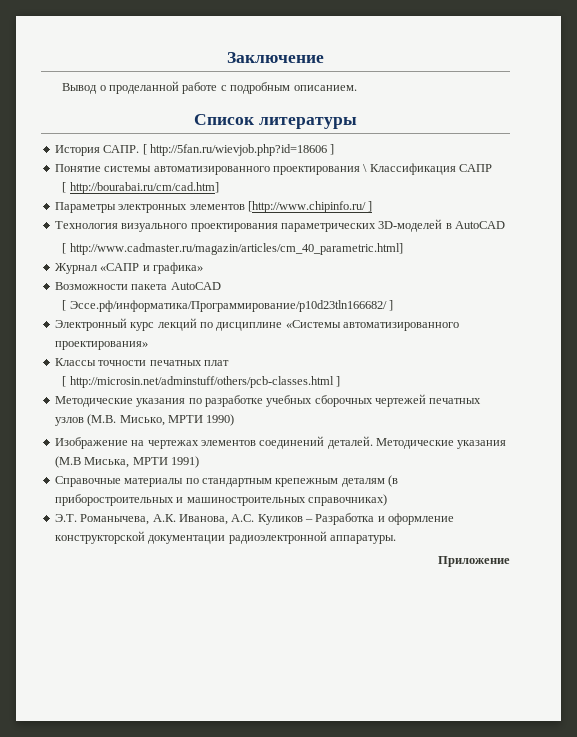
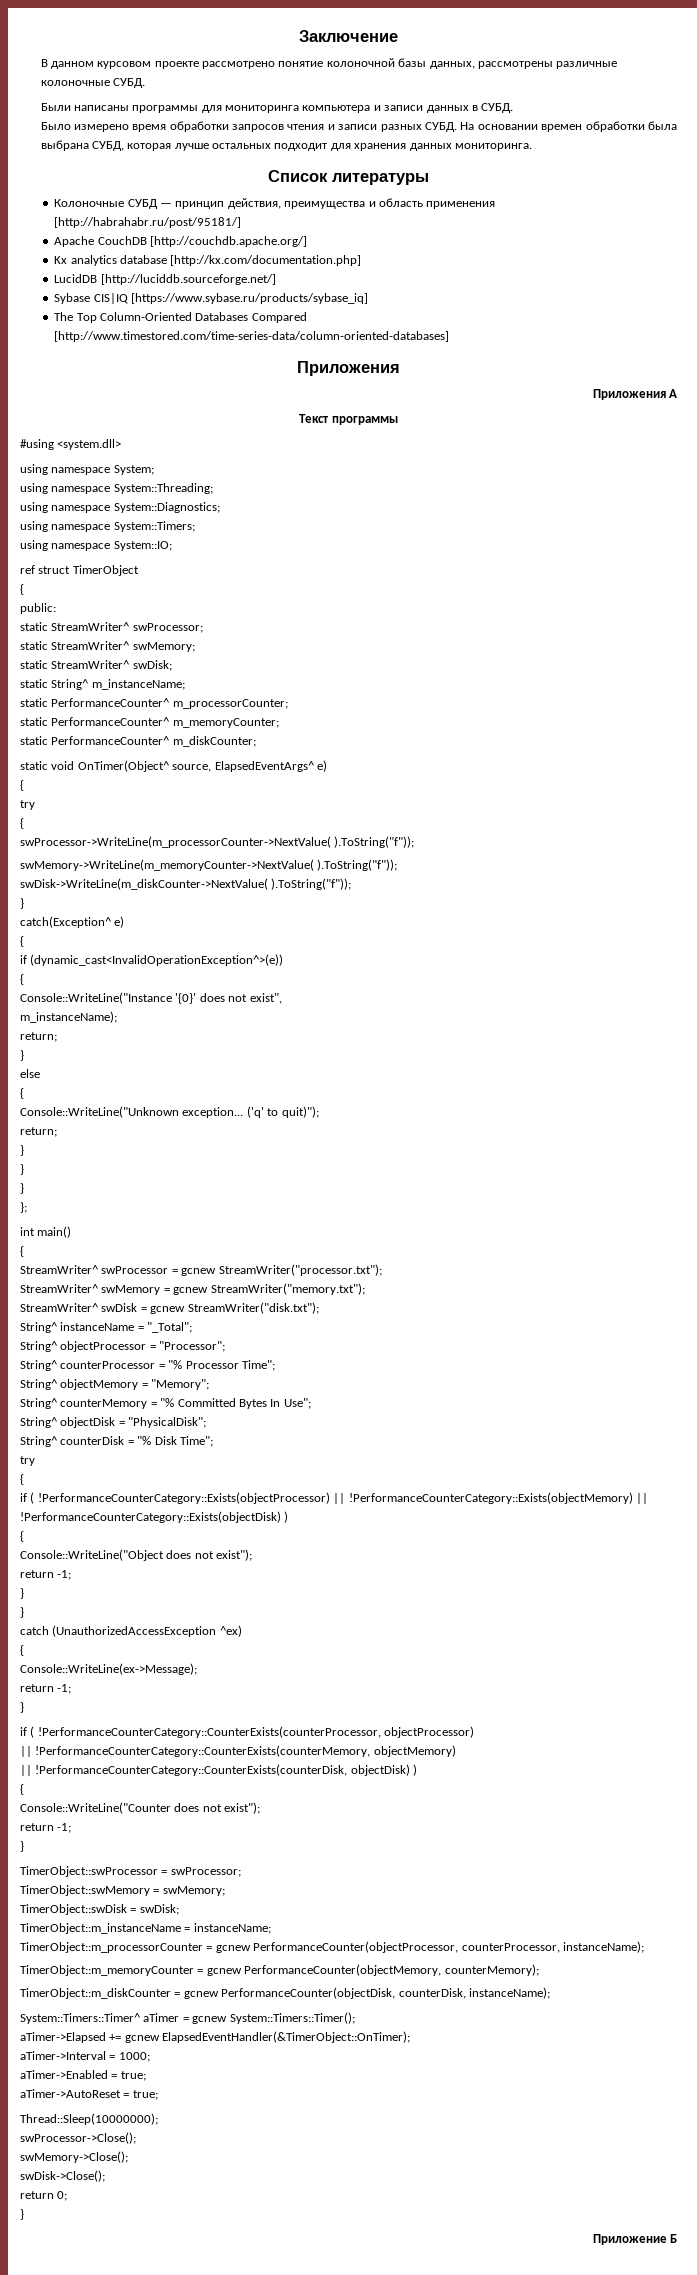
- Вывод о проделанной работе с подробным описанием.
+ В данном курсовом проекте рассмотрено понятие колоночной базы данных, рассмотрены различные колоночные СУБД.
+ Были написаны программы для мониторинга компьютера и записи данных в СУБД.
+ Было измерено время обработки запросов чтения и записи разных СУБД. На основании времен обработки была выбрана СУБД, которая лучше остальных подходит для хранения данных мониторинга.
  Список литературы
- История САПР. [ http://5fan.ru/wievjob.php?id=18606 ]
- Понятие системы автоматизированного проектирования \ Классификация САПР
- [ http://bourabai.ru/cm/cad.htm]
- Параметры электронных элементов [http://www.chipinfo.ru/ ]
- Технология визуального проектирования параметрических 3D-моделей в AutoCAD
- [ http://www.cadmaster.ru/magazin/articles/cm_40_parametric.html]
- Журнал «САПР и графика»
- Возможности пакета AutoCAD
- [ Эссе.рф/информатика/Программирование/p10d23tln166682/ ]
- Электронный курс лекций по дисциплине «Системы автоматизированного проектирования»
- Классы точности печатных плат
- [ http://microsin.net/adminstuff/others/pcb-classes.html ]
- Методические указания по разработке учебных сборочных чертежей печатных узлов (М.В. Мисько, МРТИ 1990)
- Изображение на чертежах элементов соединений деталей. Методические указания (М.В Миська, МРТИ 1991)
- Справочные материалы по стандартным крепежным деталям (в приборостроительных и машиностроительных справочниках)
- Э.Т. Романычева, А.К. Иванова, А.С. Куликов – Разработка и оформление конструкторской документации радиоэлектронной аппаратуры.
+ Колоночные СУБД — принцип действия, преимущества и область применения [http://habrahabr.ru/post/95181/]
+ Apache CouchDB [http://couchdb.apache.org/]
+ Kx analytics database [http://kx.com/documentation.php]
+ LucidDB [http://luciddb.sourceforge.net/]
+ Sybase CIS|IQ [https://www.sybase.ru/products/sybase_iq]
+ The Top Column-Oriented Databases Compared [http://www.timestored.com/time-series-data/column-oriented-databases]
+ Приложения
+ Приложения А
+ Текст программы
+ #using <system.dll>
+ using namespace System;
+ using namespace System::Threading;
+ using namespace System::Diagnostics;
+ using namespace System::Timers;
+ using namespace System::IO;
+ ref struct TimerObject
+ {
+ public:
+ static StreamWriter^ swProcessor;
+ static StreamWriter^ swMemory;
+ static StreamWriter^ swDisk;
+ static String^ m_instanceName;
+ static PerformanceCounter^ m_processorCounter;
+ static PerformanceCounter^ m_memoryCounter;
+ static PerformanceCounter^ m_diskCounter;
+ static void OnTimer(Object^ source, ElapsedEventArgs^ e)
+ {
+ try
+ {
+ swProcessor->WriteLine(m_processorCounter->NextValue( ).ToString("f"));
+ swMemory->WriteLine(m_memoryCounter->NextValue( ).ToString("f"));
+ swDisk->WriteLine(m_diskCounter->NextValue( ).ToString("f"));
+ }
+ catch(Exception^ e)
+ {
+ if (dynamic_cast<InvalidOperationException^>(e))
+ {
+ Console::WriteLine("Instance '{0}' does not exist",
+ m_instanceName);
+ return;
+ }
+ else
+ {
+ Console::WriteLine("Unknown exception... ('q' to quit)");
+ return;
+ }
+ }
+ }
+ };
+ int main()
+ {
+ StreamWriter^ swProcessor = gcnew StreamWriter("processor.txt");
+ StreamWriter^ swMemory = gcnew StreamWriter("memory.txt");
+ StreamWriter^ swDisk = gcnew StreamWriter("disk.txt");
+ String^ instanceName = "_Total";
+ String^ objectProcessor = "Processor";
+ String^ counterProcessor = "% Processor Time";
+ String^ objectMemory = "Memory";
+ String^ counterMemory = "% Committed Bytes In Use";
+ String^ objectDisk = "PhysicalDisk";
+ String^ counterDisk = "% Disk Time";
+ try
+ {
+ if ( !PerformanceCounterCategory::Exists(objectProcessor) || !PerformanceCounterCategory::Exists(objectMemory) || !PerformanceCounterCategory::Exists(objectDisk) )
+ {
+ Console::WriteLine("Object does not exist");
+ return -1;
+ }
+ }
+ catch (UnauthorizedAccessException ^ex)
+ {
+ Console::WriteLine(ex->Message);
+ return -1;
+ }
+ if ( !PerformanceCounterCategory::CounterExists(counterProcessor, objectProcessor)
+ || !PerformanceCounterCategory::CounterExists(counterMemory, objectMemory)
+ || !PerformanceCounterCategory::CounterExists(counterDisk, objectDisk) )
+ {
+ Console::WriteLine("Counter does not exist");
+ return -1;
+ }
+ TimerObject::swProcessor = swProcessor;
+ TimerObject::swMemory = swMemory;
+ TimerObject::swDisk = swDisk;
+ TimerObject::m_instanceName = instanceName;
+ TimerObject::m_processorCounter = gcnew PerformanceCounter(objectProcessor, counterProcessor, instanceName);
+ TimerObject::m_memoryCounter = gcnew PerformanceCounter(objectMemory, counterMemory);
+ TimerObject::m_diskCounter = gcnew PerformanceCounter(objectDisk, counterDisk, instanceName);
+ System::Timers::Timer^ aTimer = gcnew System::Timers::Timer();
+ aTimer->Elapsed += gcnew ElapsedEventHandler(&TimerObject::OnTimer);
+ aTimer->Interval = 1000;
+ aTimer->Enabled = true;
+ aTimer->AutoReset = true;
+ Thread::Sleep(10000000);
+ swProcessor->Close();
+ swMemory->Close();
+ swDisk->Close();
+ return 0;
+ }
- Приложение
+ Приложение Б

